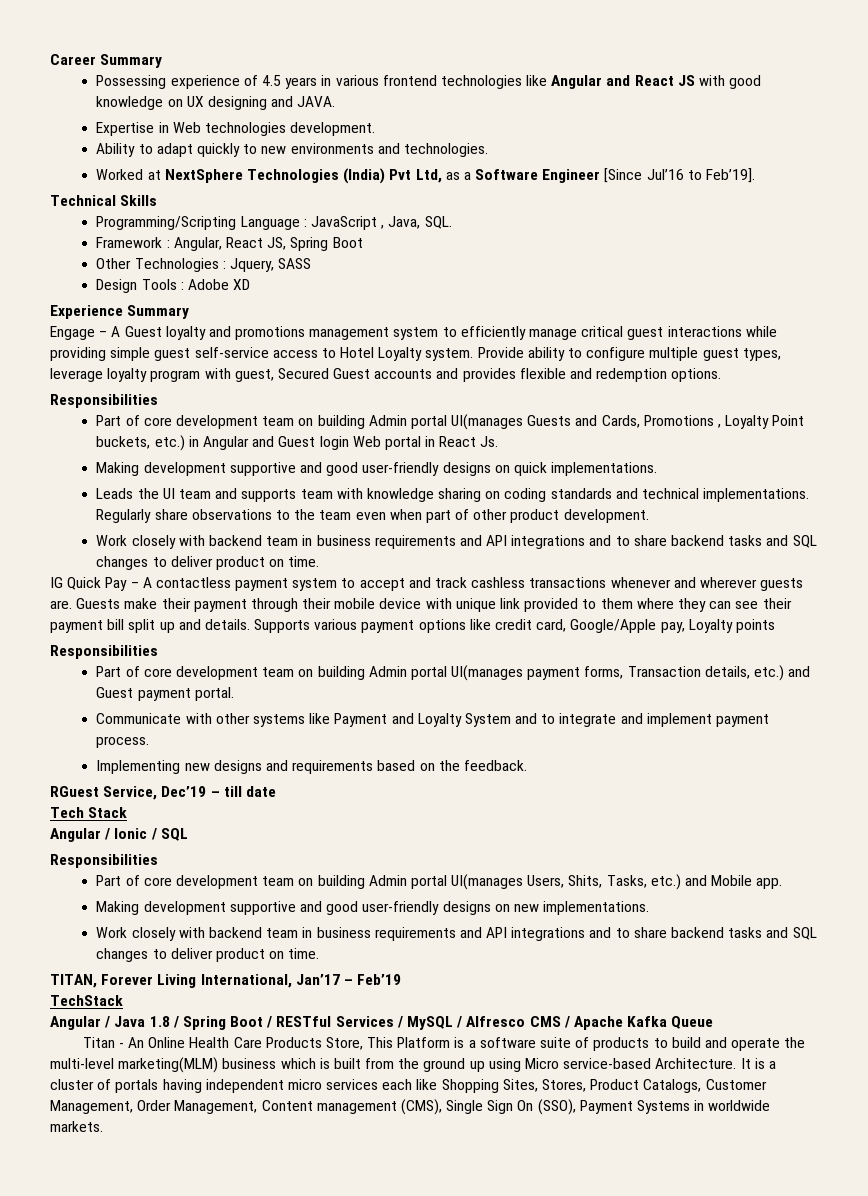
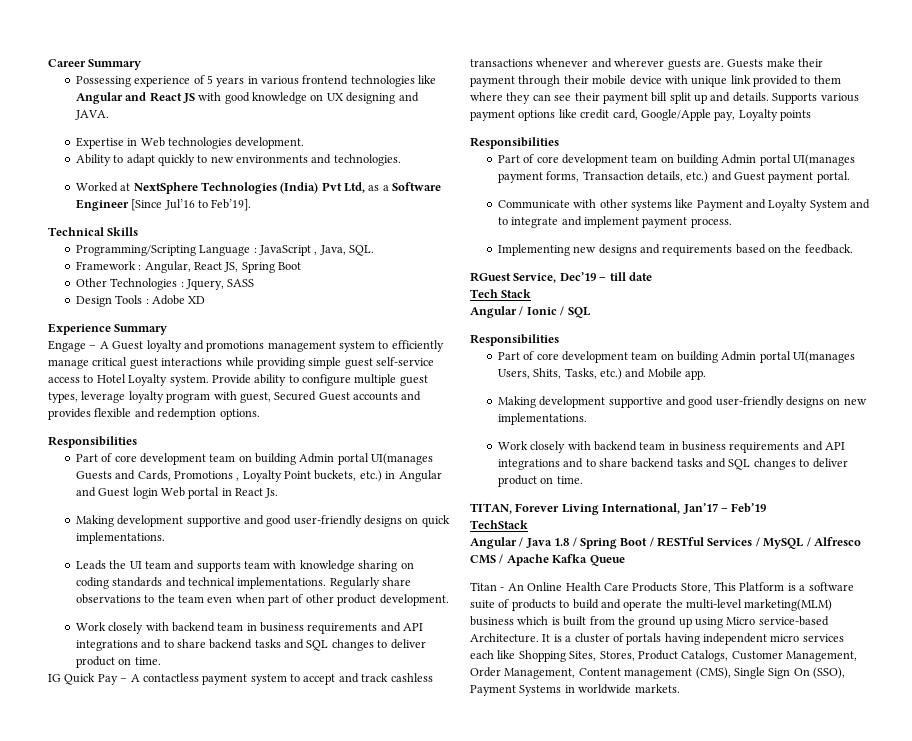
- Possessing experience of 4.5 years in various frontend technologies like Angular and React JS with good knowledge on UX designing and JAVA.
+ Possessing experience of 5 years in various frontend technologies like Angular and React JS with good knowledge on UX designing and JAVA.

